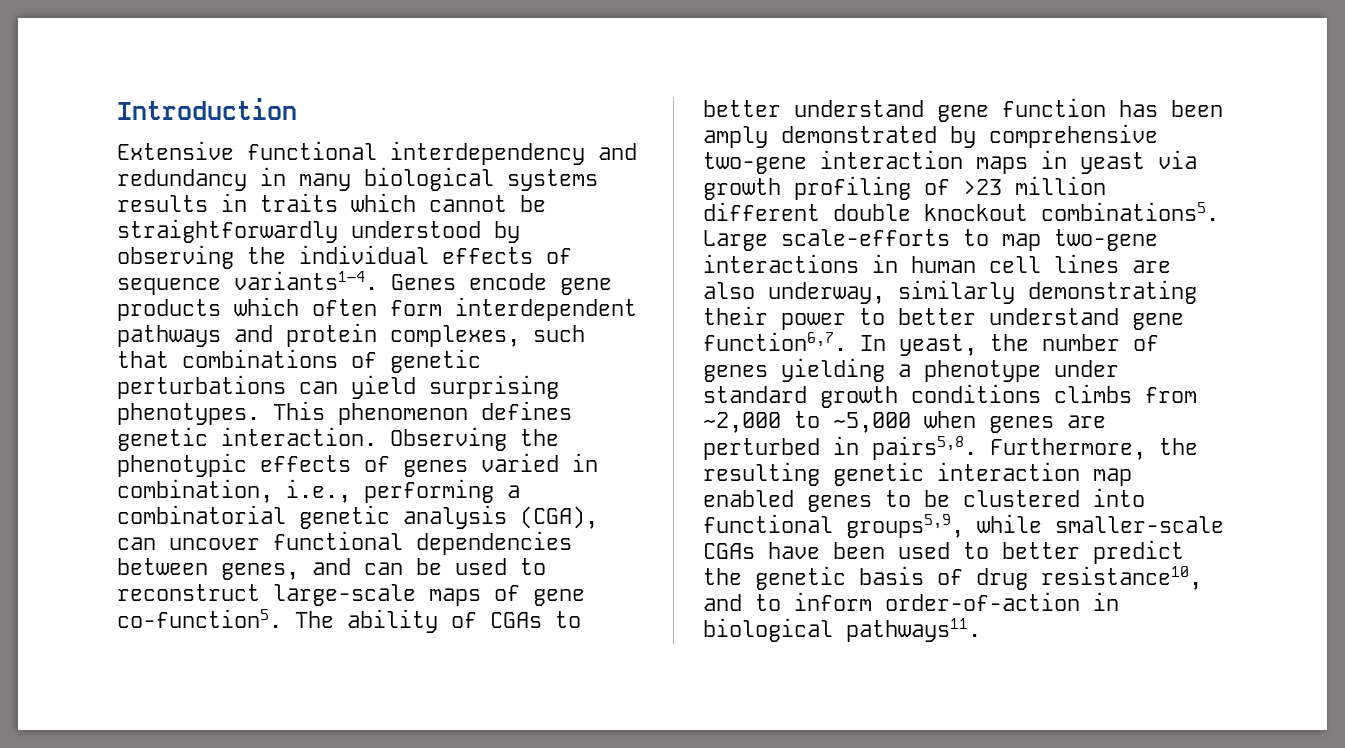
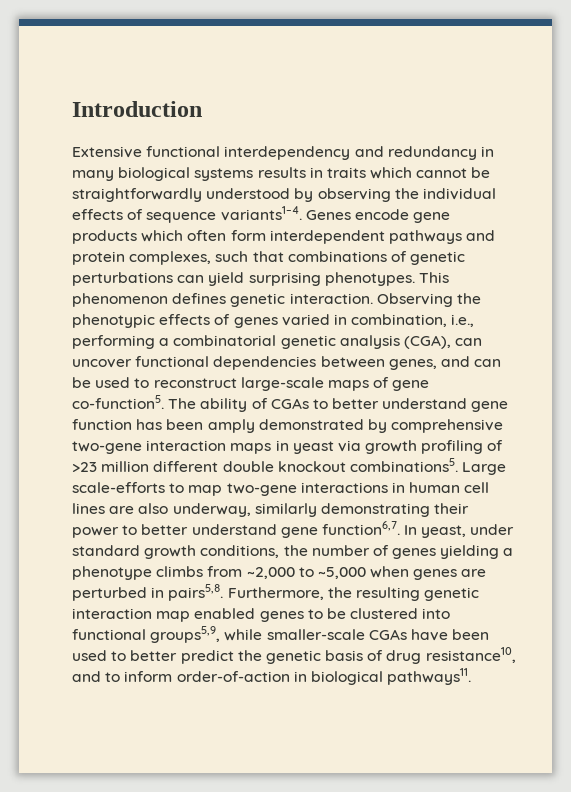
- In yeast, the number of genes yielding a phenotype under standard growth conditions climbs from ~2,000 to ~5,000 when genes are perturbed in pairs5,8.
+ In yeast, under standard growth conditions, the number of genes yielding a phenotype climbs from ~2,000 to ~5,000 when genes are perturbed in pairs5,8.

